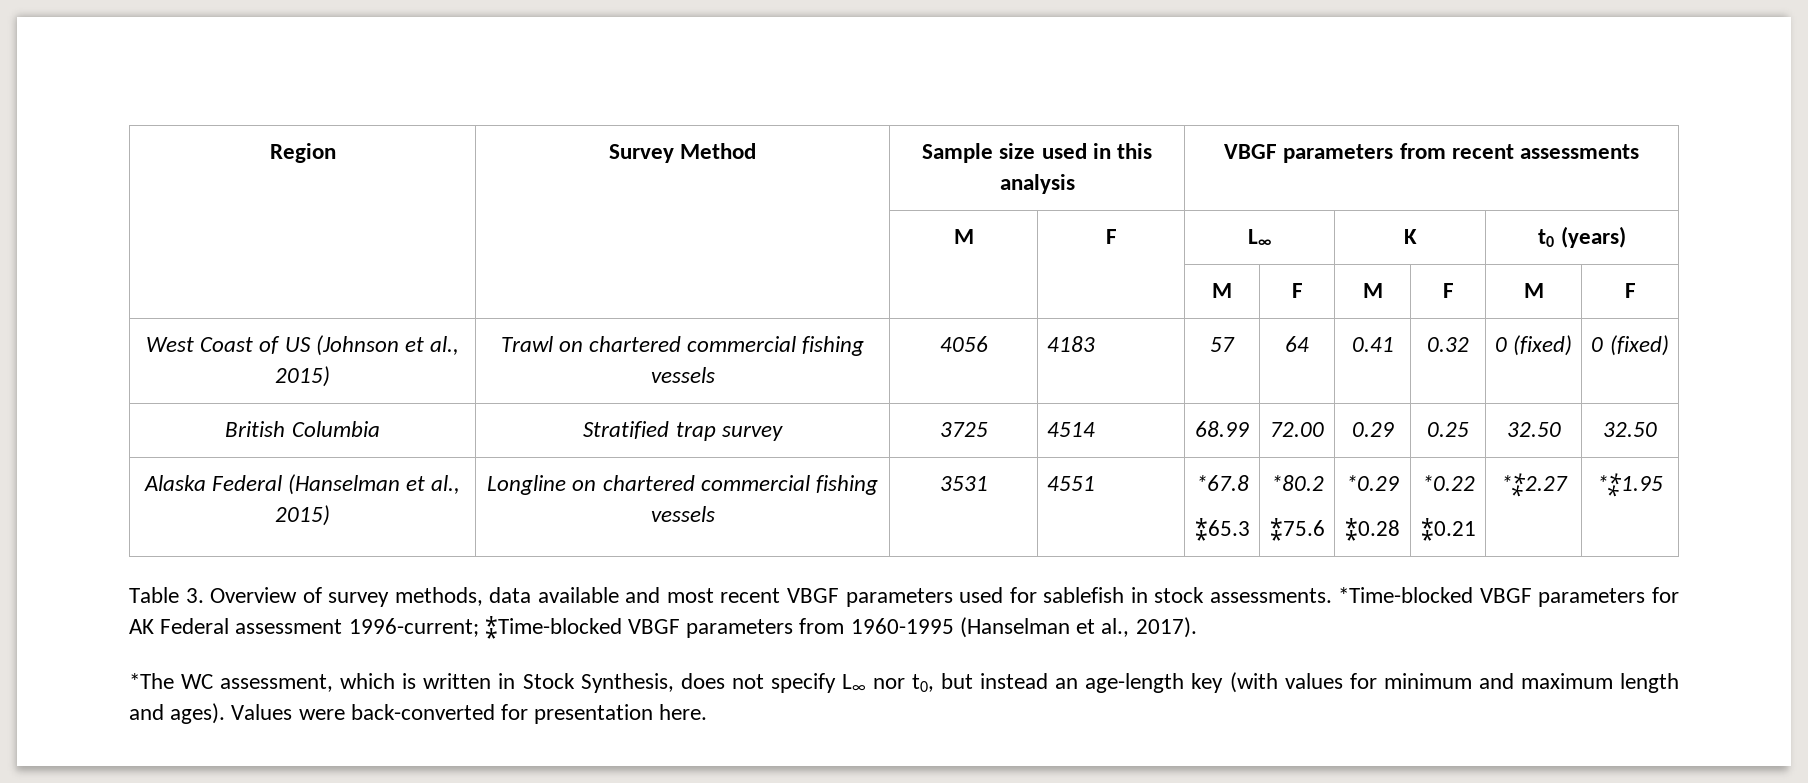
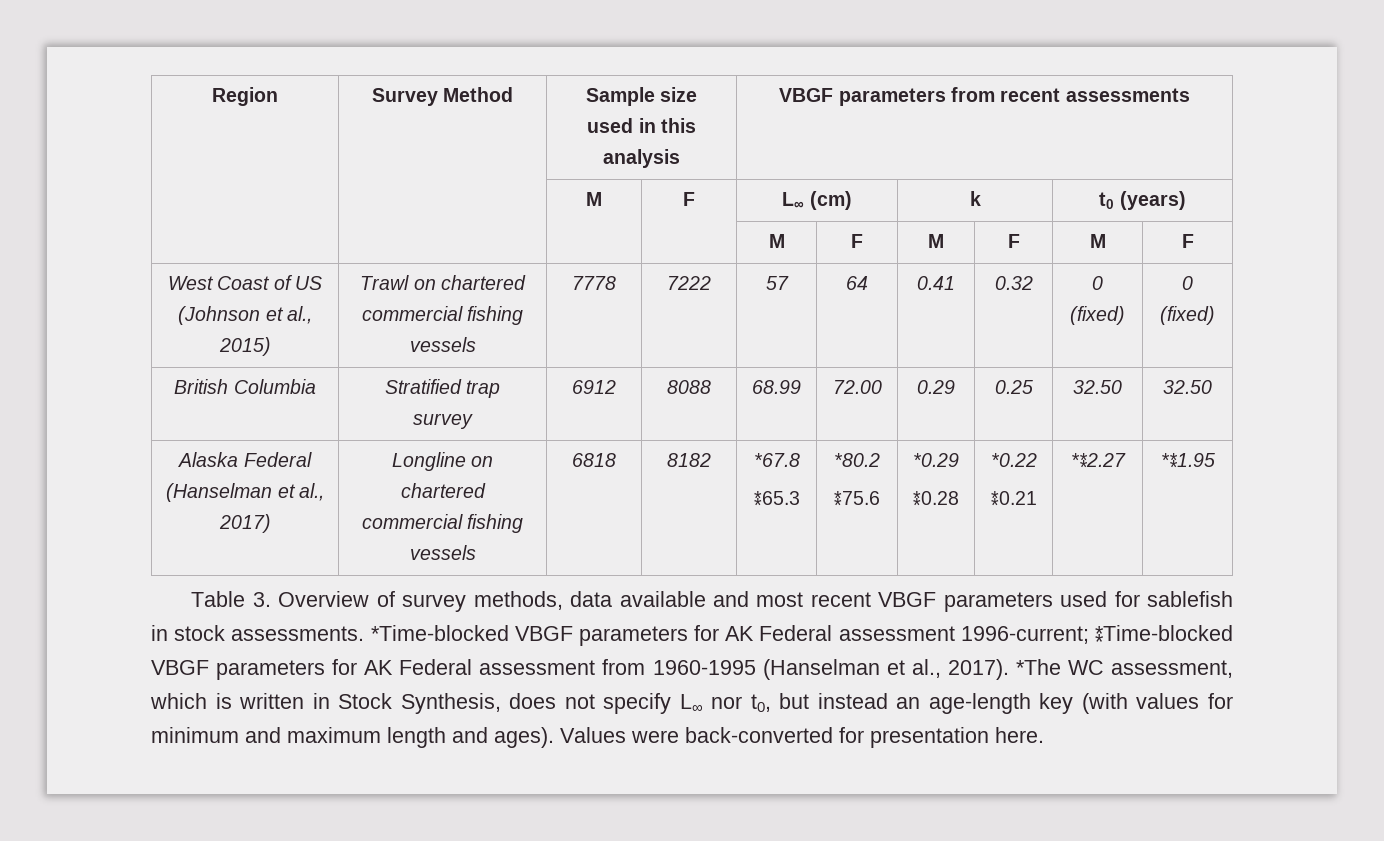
- | | M | F | L∞ | K | t0 (years)
+ | | M | F | L∞ (cm) | k | t0 (years)
- West Coast of US (Johnson et al., 2015) | Trawl on chartered commercial fishing vessels | 4056 | 4183 | 57 | 64 | 0.41 | 0.32 | 0 (fixed) | 0 (fixed)
+ West Coast of US (Johnson et al., 2015) | Trawl on chartered commercial fishing vessels | 7778 | 7222 | 57 | 64 | 0.41 | 0.32 | 0 (fixed) | 0 (fixed)
- British Columbia | Stratified trap survey | 3725 | 4514 | 68.99 | 72.00 | 0.29 | 0.25 | 32.50 | 32.50
+ British Columbia | Stratified trap survey | 6912 | 8088 | 68.99 | 72.00 | 0.29 | 0.25 | 32.50 | 32.50
- Alaska Federal (Hanselman et al., 2015) | Longline on chartered commercial fishing vessels | 3531 | 4551 | *67.8
+ Alaska Federal (Hanselman et al., 2017) | Longline on chartered commercial fishing vessels | 6818 | 8182 | *67.8
- *Time-blocked VBGF parameters for AK Federal assessment 1996-current; ⁑Time-blocked VBGF parameters from 1960-1995 (Hanselman et al., 2017).
- *The WC assessment, which is written in Stock Synthesis, does not specify L∞ nor t0, but instead an age-length key (with values for minimum and maximum length and ages).
+ *Time-blocked VBGF parameters for AK Federal assessment 1996-current; ⁑Time-blocked VBGF parameters for AK Federal assessment from 1960-1995 (Hanselman et al., 2017). *The WC assessment, which is written in Stock Synthesis, does not specify L∞ nor t0, but instead an age-length key (with values for minimum and maximum length and ages).

